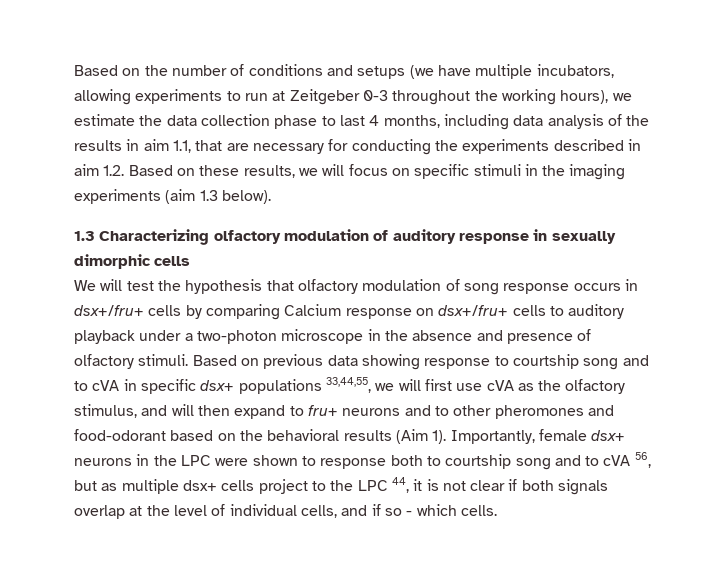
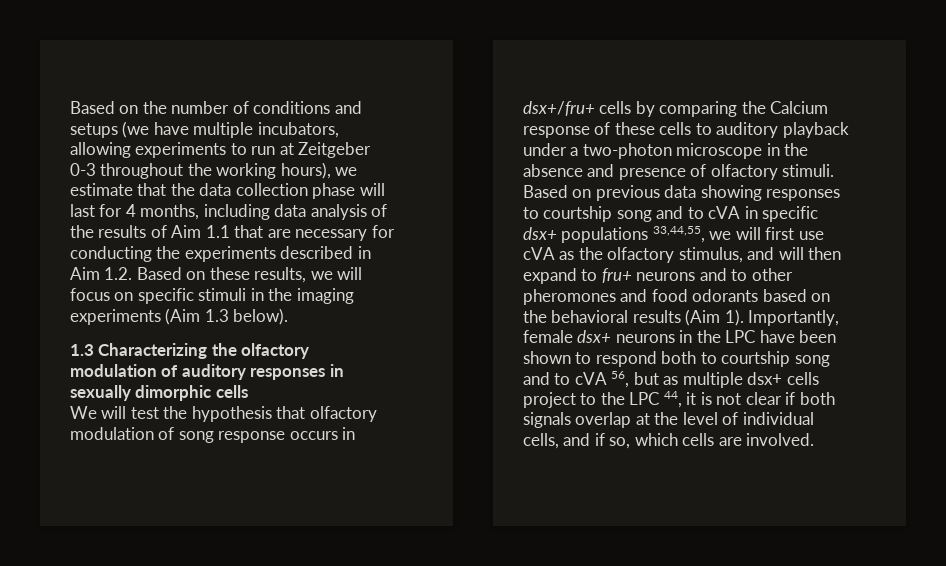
- Based on the number of conditions and setups (we have multiple incubators, allowing experiments to run at Zeitgeber 0-3 throughout the working hours), we estimate the data collection phase to last 4 months, including data analysis of the results in aim 1.1, that are necessary for conducting the experiments described in aim 1.2. Based on these results, we will focus on specific stimuli in the imaging experiments (aim 1.3 below).
+ Based on the number of conditions and setups (we have multiple incubators, allowing experiments to run at Zeitgeber 0-3 throughout the working hours), we estimate that the data collection phase will last for 4 months, including data analysis of the results of Aim 1.1 that are necessary for conducting the experiments described in Aim 1.2. Based on these results, we will focus on specific stimuli in the imaging experiments (Aim 1.3 below).
- 1.3 Characterizing olfactory modulation of auditory response in sexually dimorphic cells
+ 1.3 Characterizing the olfactory modulation of auditory responses in sexually dimorphic cells
- We will test the hypothesis that olfactory modulation of song response occurs in dsx+/fru+ cells by comparing Calcium response on dsx+/fru+ cells to auditory playback under a two-photon microscope in the absence and presence of olfactory stimuli.
+ We will test the hypothesis that olfactory modulation of song response occurs in dsx+/fru+ cells by comparing the Calcium response of these cells to auditory playback under a two-photon microscope in the absence and presence of olfactory stimuli.
- Based on previous data showing response to courtship song and to cVA in specific dsx+ populations 33,44,55, we will first use cVA as the olfactory stimulus, and will then expand to fru+ neurons and to other pheromones and food-odorant based on the behavioral results (Aim 1).
+ Based on previous data showing responses to courtship song and to cVA in specific dsx+ populations 33,44,55, we will first use cVA as the olfactory stimulus, and will then expand to fru+ neurons and to other pheromones and food odorants based on the behavioral results (Aim 1).
- Importantly, female dsx+ neurons in the LPC were shown to response both to courtship song and to cVA 56, but as multiple dsx+ cells project to the LPC 44, it is not clear if both signals overlap at the level of individual cells, and if so - which cells.
+ Importantly, female dsx+ neurons in the LPC have been shown to respond both to courtship song and to cVA 56, but as multiple dsx+ cells project to the LPC 44, it is not clear if both signals overlap at the level of individual cells, and if so, which cells are involved.

